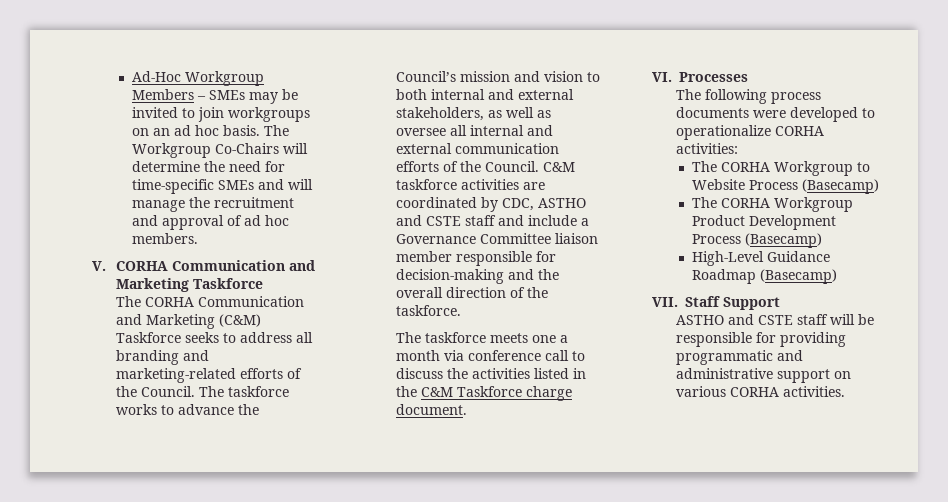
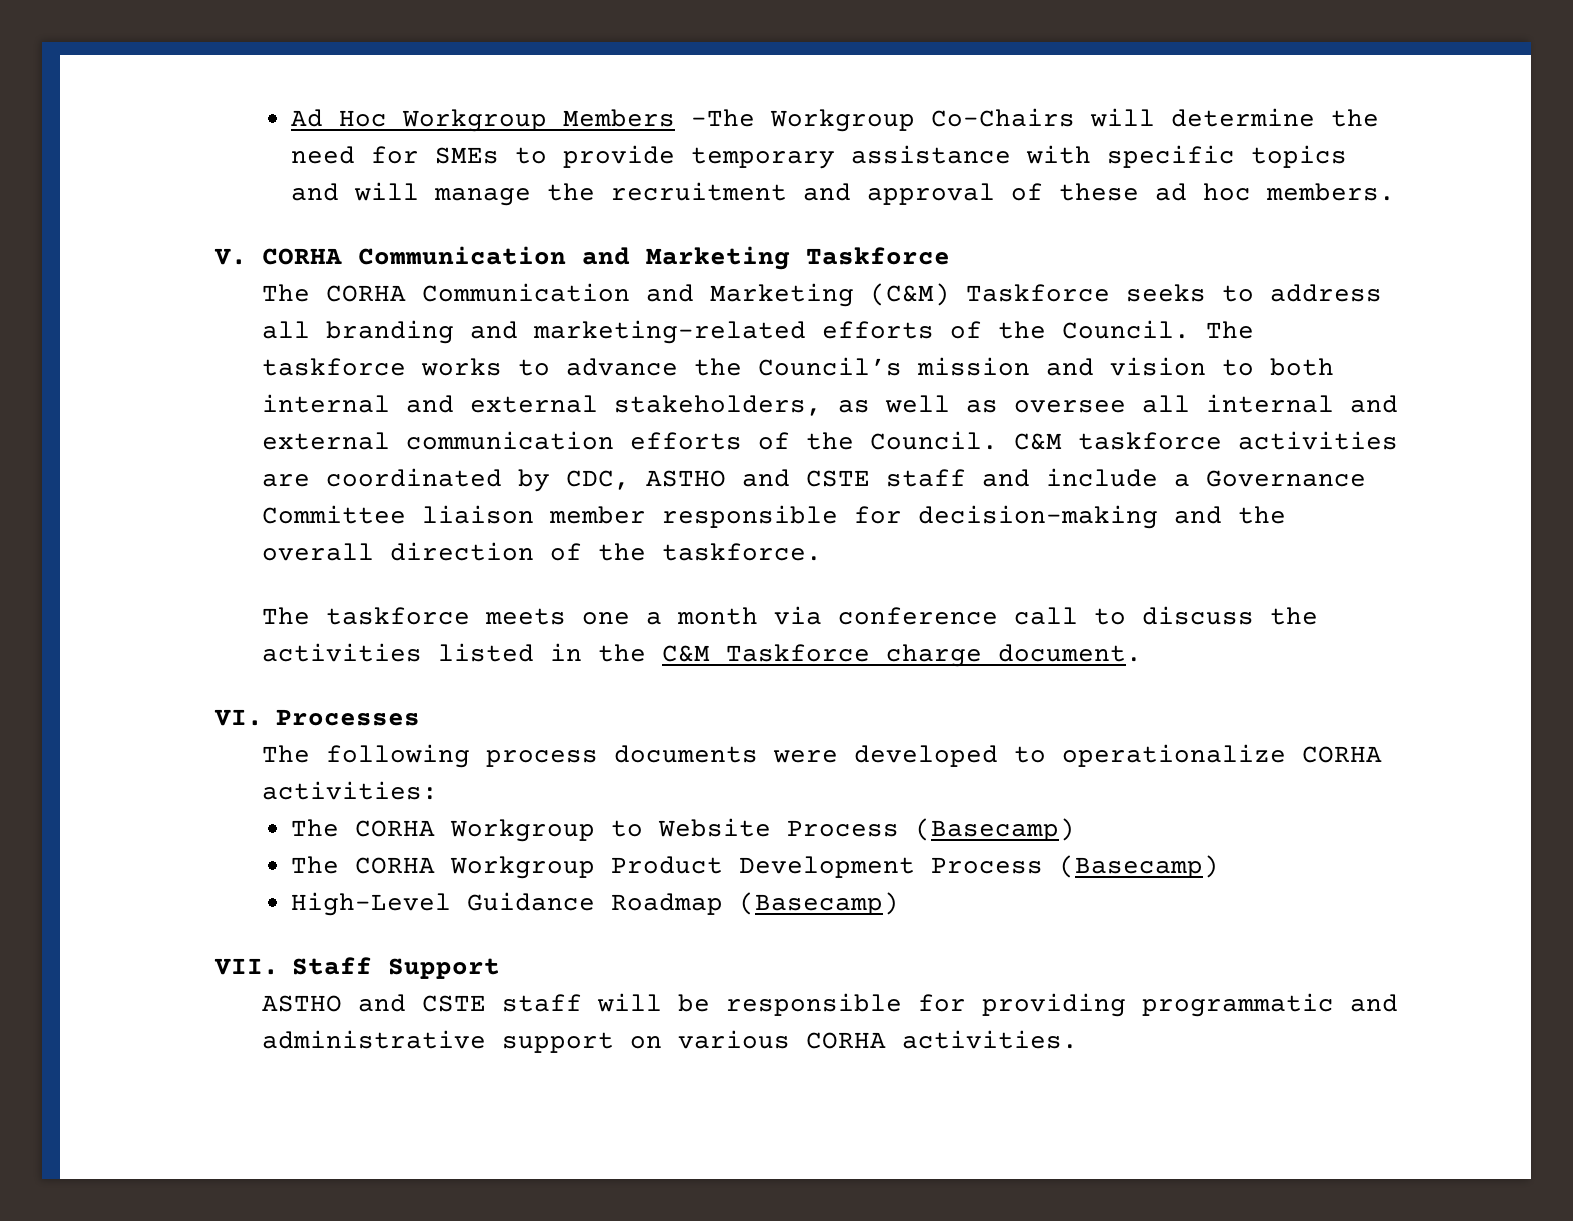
- Ad-Hoc Workgroup Members – SMEs may be invited to join workgroups on an ad hoc basis. The Workgroup Co-Chairs will determine the need for time-specific SMEs and will manage the recruitment and approval of ad hoc members.
+ Ad Hoc Workgroup Members –The Workgroup Co-Chairs will determine the need for SMEs to provide temporary assistance with specific topics and will manage the recruitment and approval of these ad hoc members.

